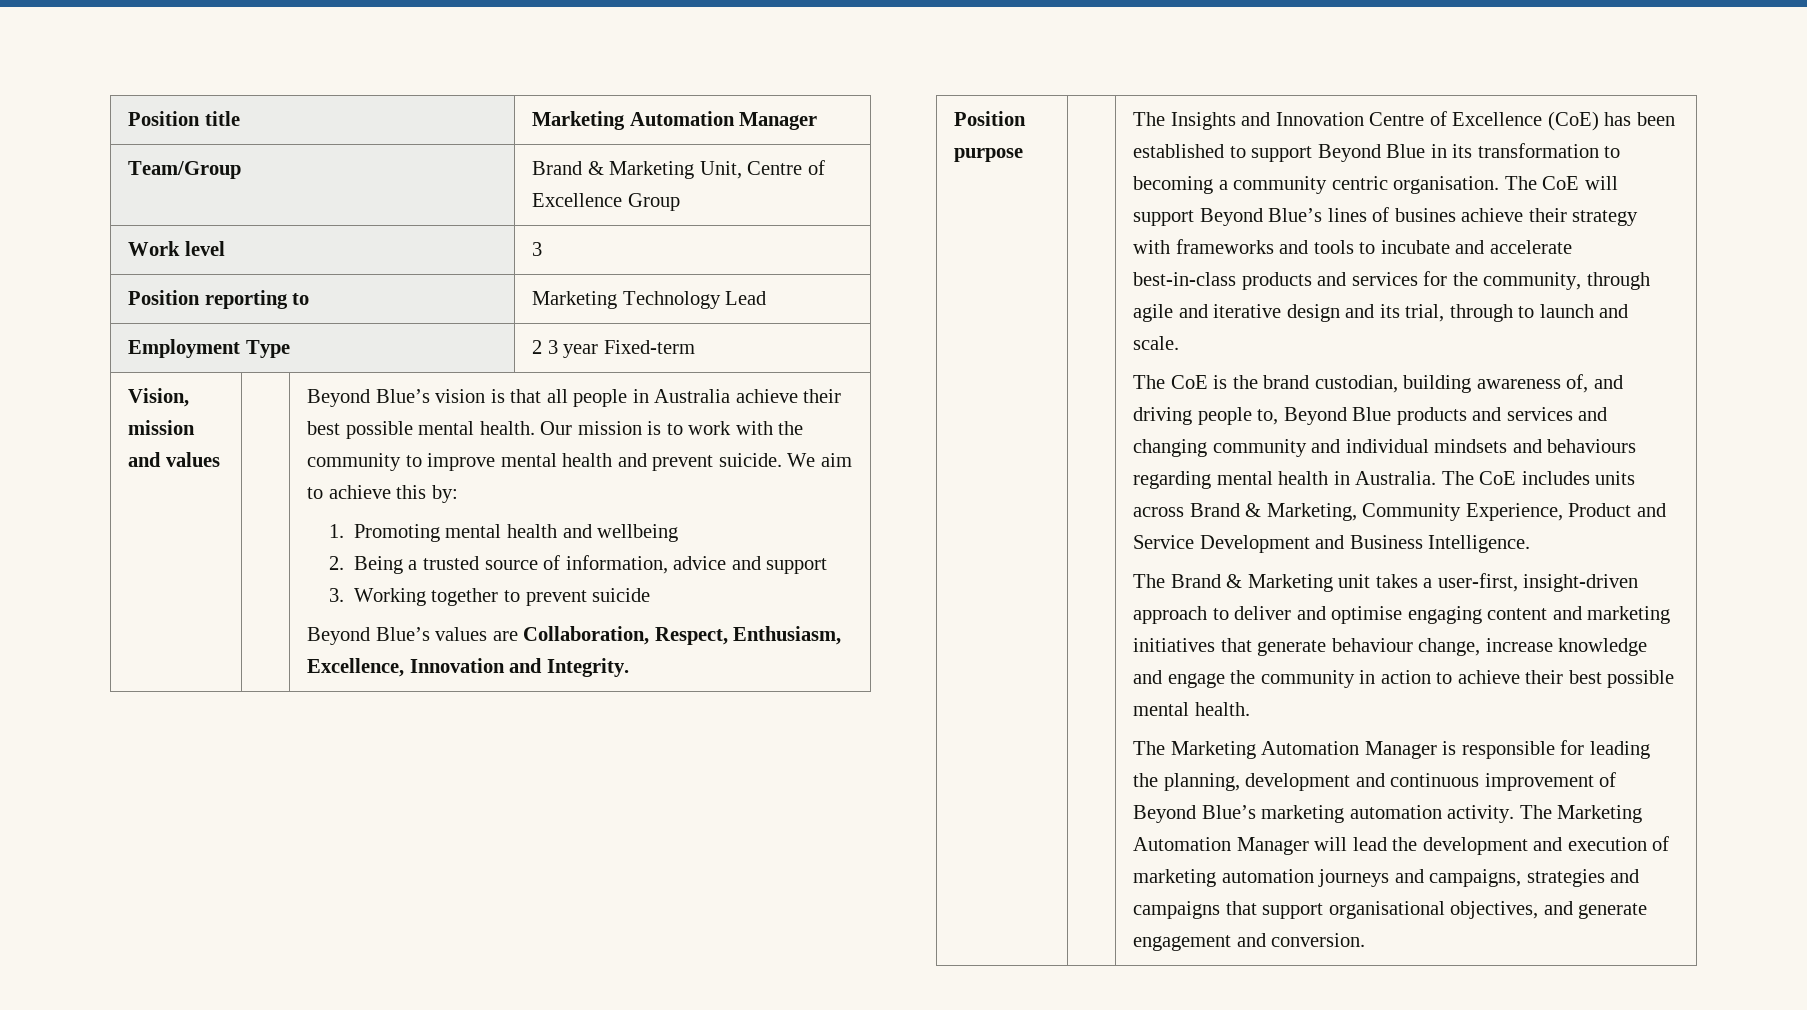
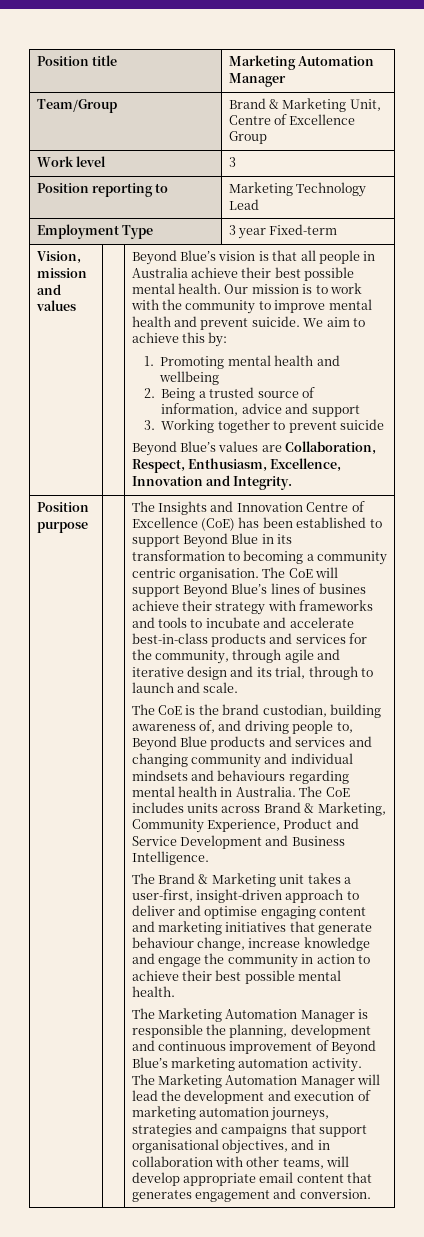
- Employment Type | 2 3 year Fixed-term
+ Employment Type | 3 year Fixed-term
- The Marketing Automation Manager is responsible for leading the planning, development and continuous improvement of Beyond Blue’s marketing automation activity.
+ The Marketing Automation Manager is responsible the planning, development and continuous improvement of Beyond Blue’s marketing automation activity.
- The Marketing Automation Manager will lead the development and execution of marketing automation journeys and campaigns, strategies and campaigns that support organisational objectives, and generate engagement and conversion.
+ The Marketing Automation Manager will lead the development and execution of marketing automation journeys, strategies and campaigns that support organisational objectives, and in collaboration with other teams, will develop appropriate email content that generates engagement and conversion.

